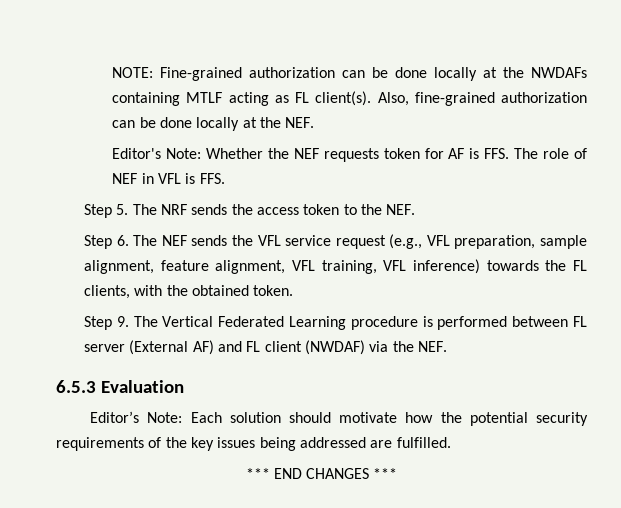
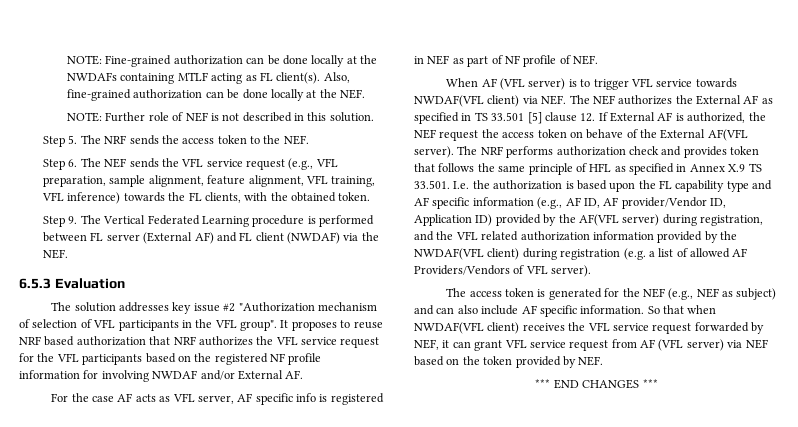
- Editor's Note: Whether the NEF requests token for AF is FFS. The role of NEF in VFL is FFS.
+ NOTE: Further role of NEF is not described in this solution.
- Editor’s Note: Each solution should motivate how the potential security requirements of the key issues being addressed are fulfilled.
+ The solution addresses key issue #2 "Authorization mechanism of selection of VFL participants in the VFL group". It proposes to reuse NRF based authorization that NRF authorizes the VFL service request for the VFL participants based on the registered NF profile information for involving NWDAF and/or External AF.
+ For the case AF acts as VFL server, AF specific info is registered in NEF as part of NF profile of NEF.
+ When AF (VFL server) is to trigger VFL service towards NWDAF(VFL client) via NEF. The NEF authorizes the External AF as specified in TS 33.501 [5] clause 12. If External AF is authorized, the NEF request the access token on behave of the External AF(VFL server). The NRF performs authorization check and provides token that follows the same principle of HFL as specified in Annex X.9 TS 33.501. I.e. the authorization is based upon the FL capability type and AF specific information (e.g., AF ID, AF provider/Vendor ID, Application ID) provided by the AF(VFL server) during registration, and the VFL related authorization information provided by the NWDAF(VFL client) during registration (e.g. a list of allowed AF Providers/Vendors of VFL server).
+ The access token is generated for the NEF (e.g., NEF as subject) and can also include AF specific information. So that when NWDAF(VFL client) receives the VFL service request forwarded by NEF, it can grant VFL service request from AF (VFL server) via NEF based on the token provided by NEF.

